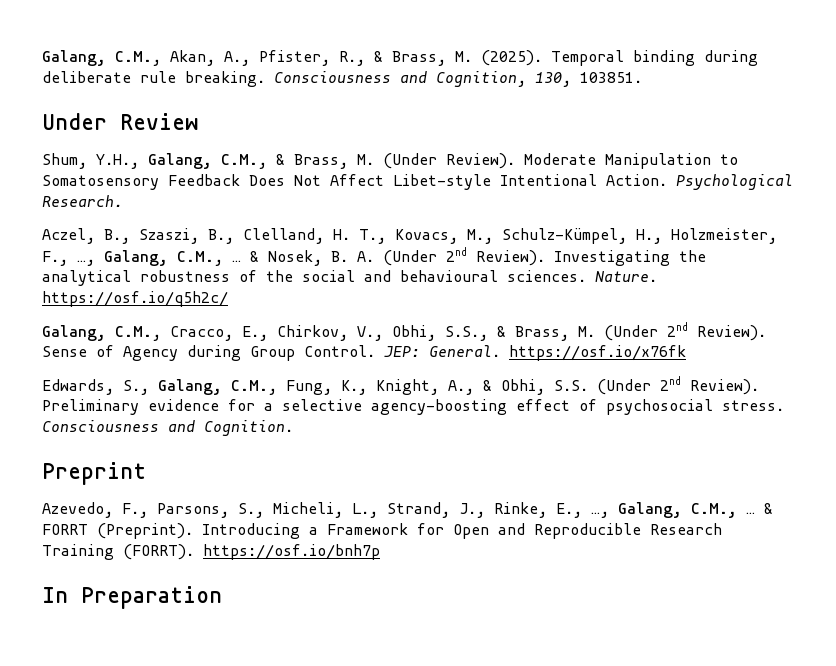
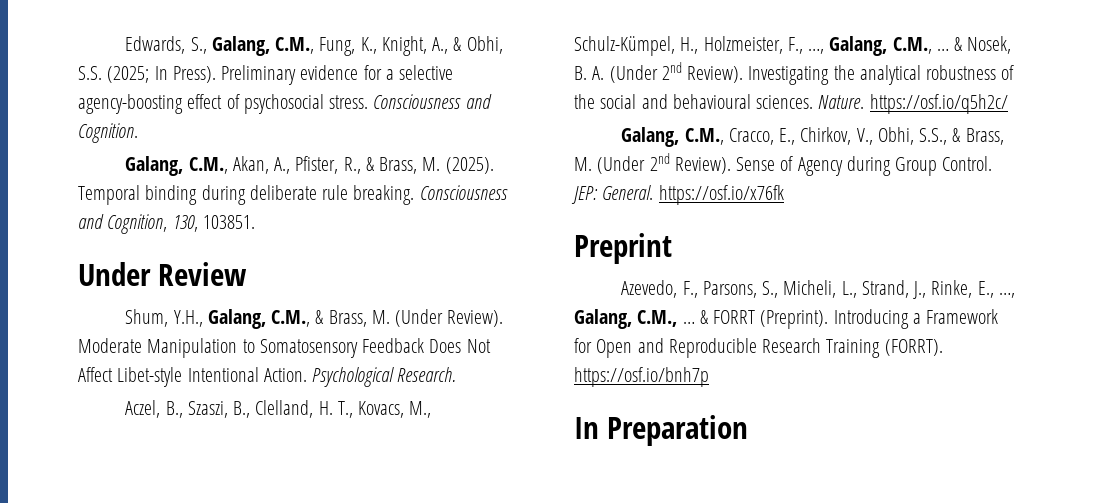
+ Edwards, S., Galang, C.M., Fung, K., Knight, A., & Obhi, S.S. (2025; In Press). Preliminary evidence for a selective agency-boosting effect of psychosocial stress. Consciousness and Cognition.
- Edwards, S., Galang, C.M., Fung, K., Knight, A., & Obhi, S.S. (Under 2nd Review). Preliminary evidence for a selective agency-boosting effect of psychosocial stress. Consciousness and Cognition.

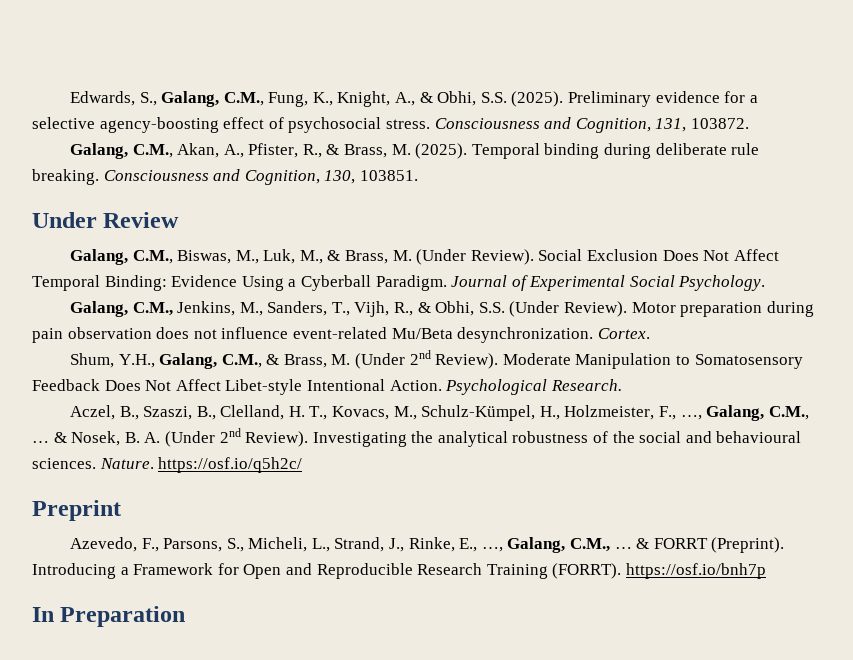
- Edwards, S., Galang, C.M., Fung, K., Knight, A., & Obhi, S.S. (2025; In Press).
+ Edwards, S., Galang, C.M., Fung, K., Knight, A., & Obhi, S.S. (2025).
- Consciousness and Cognition.
+ Consciousness and Cognition, 131, 103872.
+ Galang, C.M., Biswas, M., Luk, M., & Brass, M. (Under Review). Social Exclusion Does Not Affect Temporal Binding: Evidence Using a Cyberball Paradigm. Journal of Experimental Social Psychology.
+ Galang, C.M., Jenkins, M., Sanders, T., Vijh, R., & Obhi, S.S. (Under Review). Motor preparation during pain observation does not influence event-related Mu/Beta desynchronization. Cortex.
- Shum, Y.H., Galang, C.M., & Brass, M. (Under Review).
+ Shum, Y.H., Galang, C.M., & Brass, M. (Under 2nd Review).
- Galang, C.M., Cracco, E., Chirkov, V., Obhi, S.S., & Brass, M. (Under 2nd Review). Sense of Agency during Group Control. JEP: General. https://osf.io/x76fk

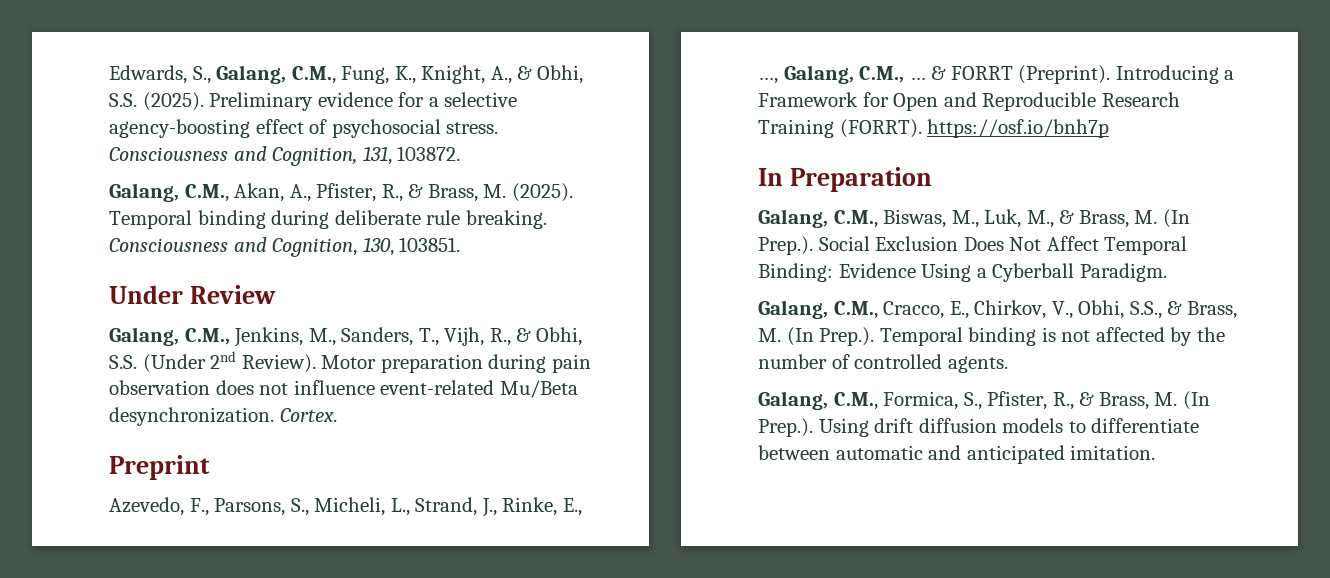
- Galang, C.M., Biswas, M., Luk, M., & Brass, M. (Under Review). Social Exclusion Does Not Affect Temporal Binding: Evidence Using a Cyberball Paradigm. Journal of Experimental Social Psychology.
- Galang, C.M., Jenkins, M., Sanders, T., Vijh, R., & Obhi, S.S. (Under Review).
+ Galang, C.M., Jenkins, M., Sanders, T., Vijh, R., & Obhi, S.S. (Under 2nd Review).
- Shum, Y.H., Galang, C.M., & Brass, M. (Under 2nd Review). Moderate Manipulation to Somatosensory Feedback Does Not Affect Libet-style Intentional Action. Psychological Research.
- Aczel, B., Szaszi, B., Clelland, H. T., Kovacs, M., Schulz-Kümpel, H., Holzmeister, F., …, Galang, C.M., … & Nosek, B. A. (Under 2nd Review). Investigating the analytical robustness of the social and behavioural sciences. Nature. https://osf.io/q5h2c/
+ Galang, C.M., Biswas, M., Luk, M., & Brass, M. (In Prep.). Social Exclusion Does Not Affect Temporal Binding: Evidence Using a Cyberball Paradigm.
+ Galang, C.M., Cracco, E., Chirkov, V., Obhi, S.S., & Brass, M. (In Prep.). Temporal binding is not affected by the number of controlled agents.
+ Galang, C.M., Formica, S., Pfister, R., & Brass, M. (In Prep.). Using drift diffusion models to differentiate between automatic and anticipated imitation.

